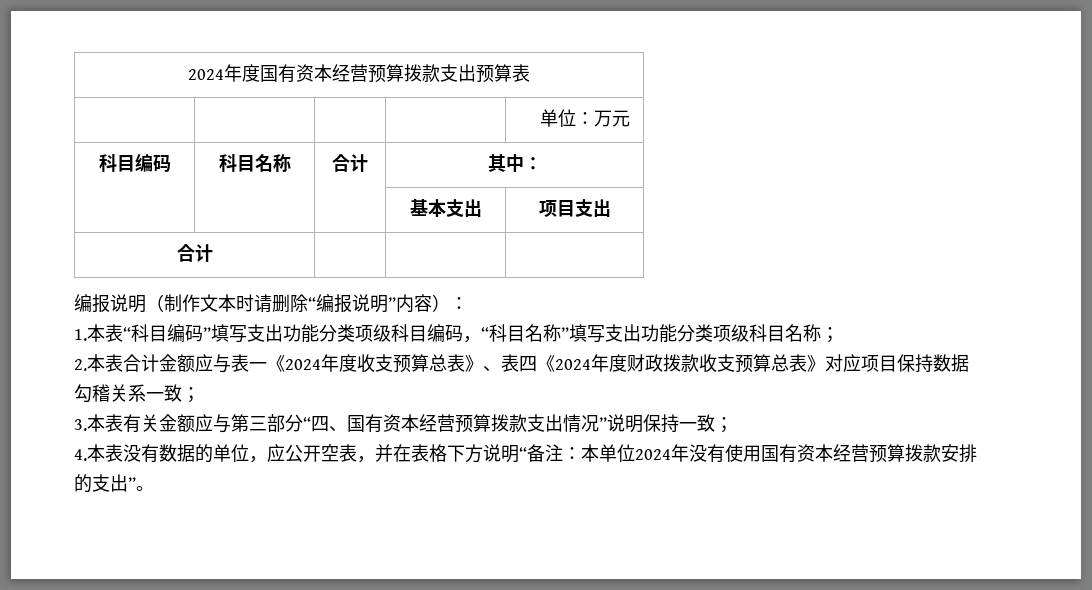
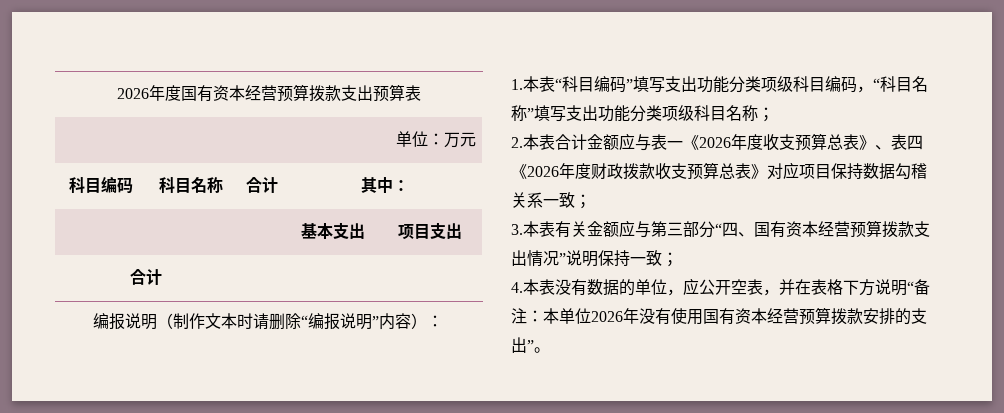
- 2024年度国有资本经营预算拨款支出预算表
+ 2026年度国有资本经营预算拨款支出预算表
- 2.本表合计金额应与表一《2024年度收支预算总表》、表四《2024年度财政拨款收支预算总表》对应项目保持数据勾稽关系一致；
+ 2.本表合计金额应与表一《2026年度收支预算总表》、表四《2026年度财政拨款收支预算总表》对应项目保持数据勾稽关系一致；
- 4.本表没有数据的单位，应公开空表，并在表格下方说明“备注：本单位2024年没有使用国有资本经营预算拨款安排的支出”。
+ 4.本表没有数据的单位，应公开空表，并在表格下方说明“备注：本单位2026年没有使用国有资本经营预算拨款安排的支出”。

